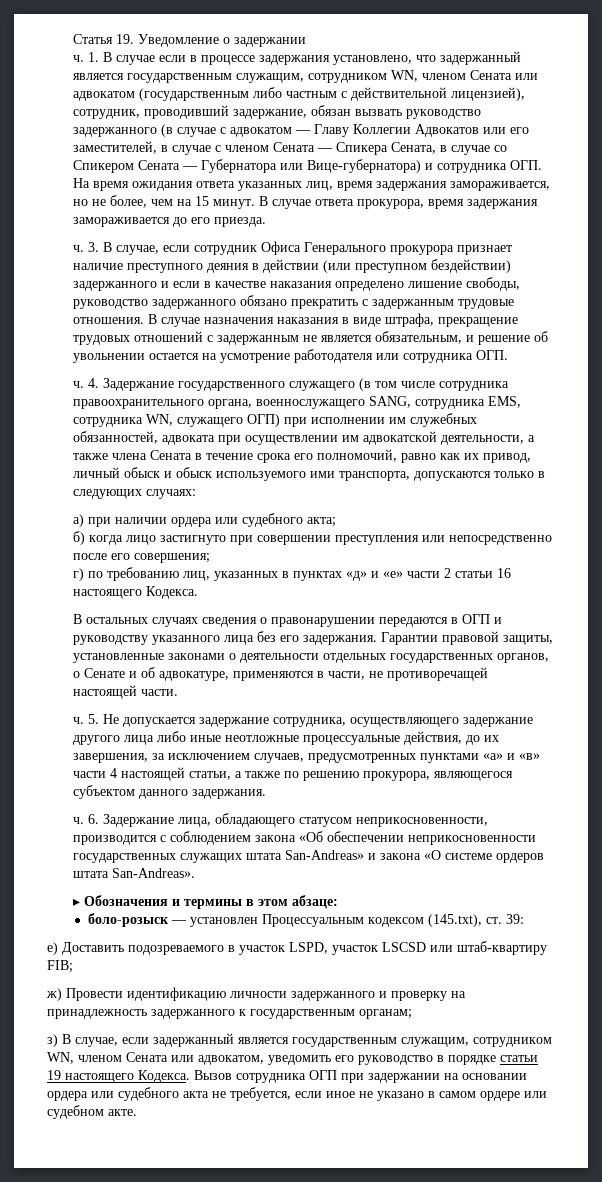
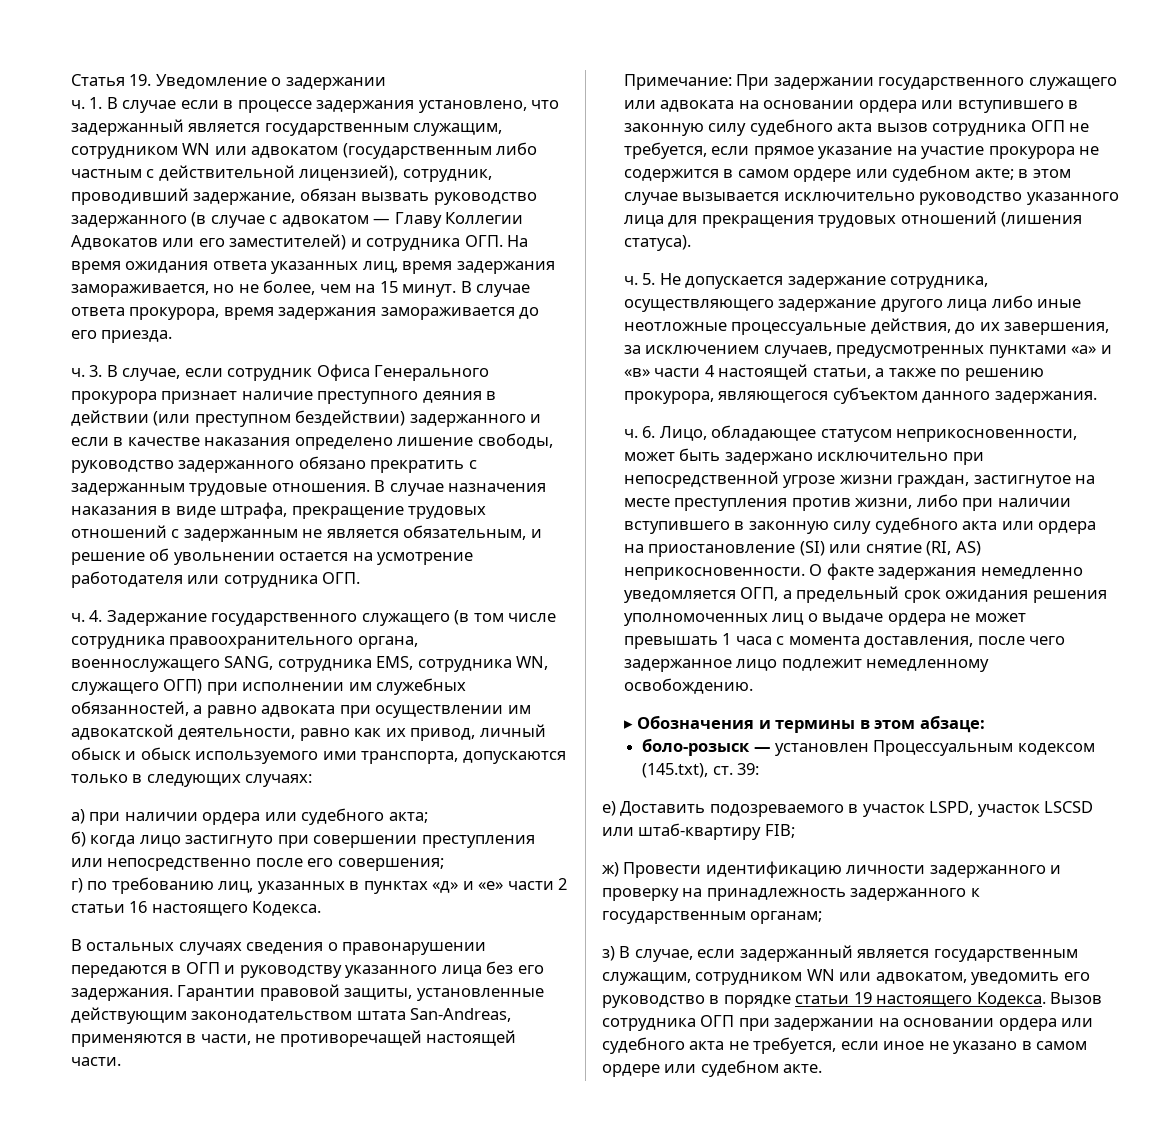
- ч. 1. В случае если в процессе задержания установлено, что задержанный является государственным служащим, сотрудником WN, членом Сената или адвокатом (государственным либо частным с действительной лицензией), сотрудник, проводивший задержание, обязан вызвать руководство задержанного (в случае с адвокатом — Главу Коллегии Адвокатов или его заместителей, в случае с членом Сената — Спикера Сената, в случае со Спикером Сената — Губернатора или Вице-губернатора) и сотрудника ОГП. На время ожидания ответа указанных лиц, время задержания замораживается, но не более, чем на 15 минут.
+ ч. 1. В случае если в процессе задержания установлено, что задержанный является государственным служащим, сотрудником WN или адвокатом (государственным либо частным с действительной лицензией), сотрудник, проводивший задержание, обязан вызвать руководство задержанного (в случае с адвокатом — Главу Коллегии Адвокатов или его заместителей) и сотрудника ОГП. На время ожидания ответа указанных лиц, время задержания замораживается, но не более, чем на 15 минут.
- ч. 4. Задержание государственного служащего (в том числе сотрудника правоохранительного органа, военнослужащего SANG, сотрудника EMS, сотрудника WN, служащего ОГП) при исполнении им служебных обязанностей, адвоката при осуществлении им адвокатской деятельности, а также члена Сената в течение срока его полномочий, равно как их привод, личный обыск и обыск используемого ими транспорта, допускаются только в следующих случаях:
+ ч. 4. Задержание государственного служащего (в том числе сотрудника правоохранительного органа, военнослужащего SANG, сотрудника EMS, сотрудника WN, служащего ОГП) при исполнении им служебных обязанностей, а равно адвоката при осуществлении им адвокатской деятельности, равно как их привод, личный обыск и обыск используемого ими транспорта, допускаются только в следующих случаях:
- Гарантии правовой защиты, установленные законами о деятельности отдельных государственных органов, о Сенате и об адвокатуре, применяются в части, не противоречащей настоящей части.
+ Гарантии правовой защиты, установленные действующим законодательством штата San-Andreas, применяются в части, не противоречащей настоящей части.
+ Примечание: При задержании государственного служащего или адвоката на основании ордера или вступившего в законную силу судебного акта вызов сотрудника ОГП не требуется, если прямое указание на участие прокурора не содержится в самом ордере или судебном акте; в этом случае вызывается исключительно руководство указанного лица для прекращения трудовых отношений (лишения статуса).
- ч. 6. Задержание лица, обладающего статусом неприкосновенности, производится с соблюдением закона «Об обеспечении неприкосновенности государственных служащих штата San-Andreas» и закона «О системе ордеров штата San-Andreas».
+ ч. 6. Лицо, обладающее статусом неприкосновенности, может быть задержано исключительно при непосредственной угрозе жизни граждан, застигнутое на месте преступления против жизни, либо при наличии вступившего в законную силу судебного акта или ордера на приостановление (SI) или снятие (RI, AS) неприкосновенности. О факте задержания немедленно уведомляется ОГП, а предельный срок ожидания решения уполномоченных лиц о выдаче ордера не может превышать 1 часа с момента доставления, после чего задержанное лицо подлежит немедленному освобождению.
- з) В случае, если задержанный является государственным служащим, сотрудником WN, членом Сената или адвокатом, уведомить его руководство в порядке статьи 19 настоящего Кодекса.
+ з) В случае, если задержанный является государственным служащим, сотрудником WN или адвокатом, уведомить его руководство в порядке статьи 19 настоящего Кодекса.

